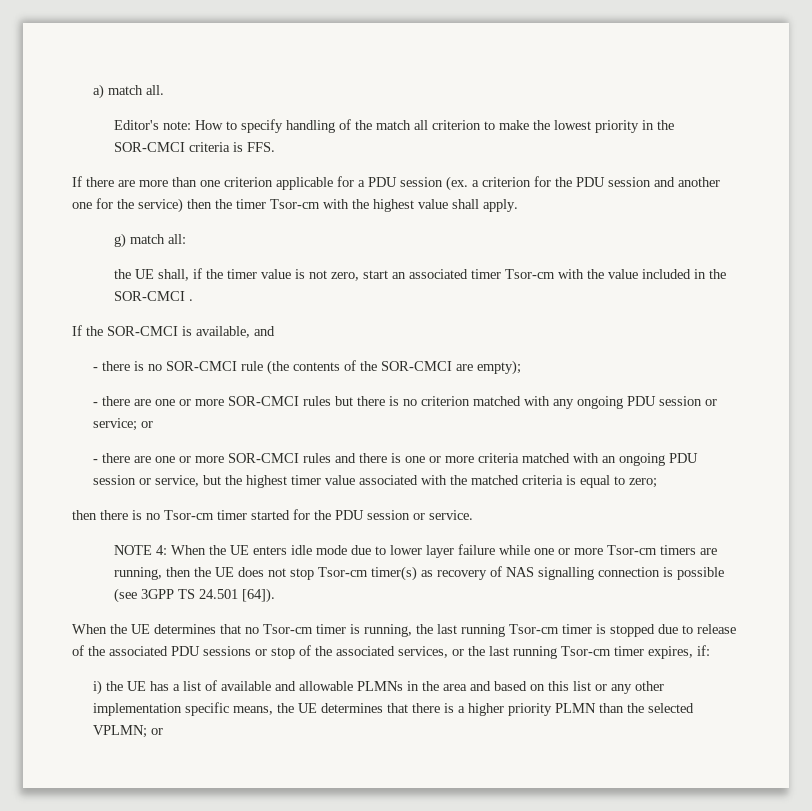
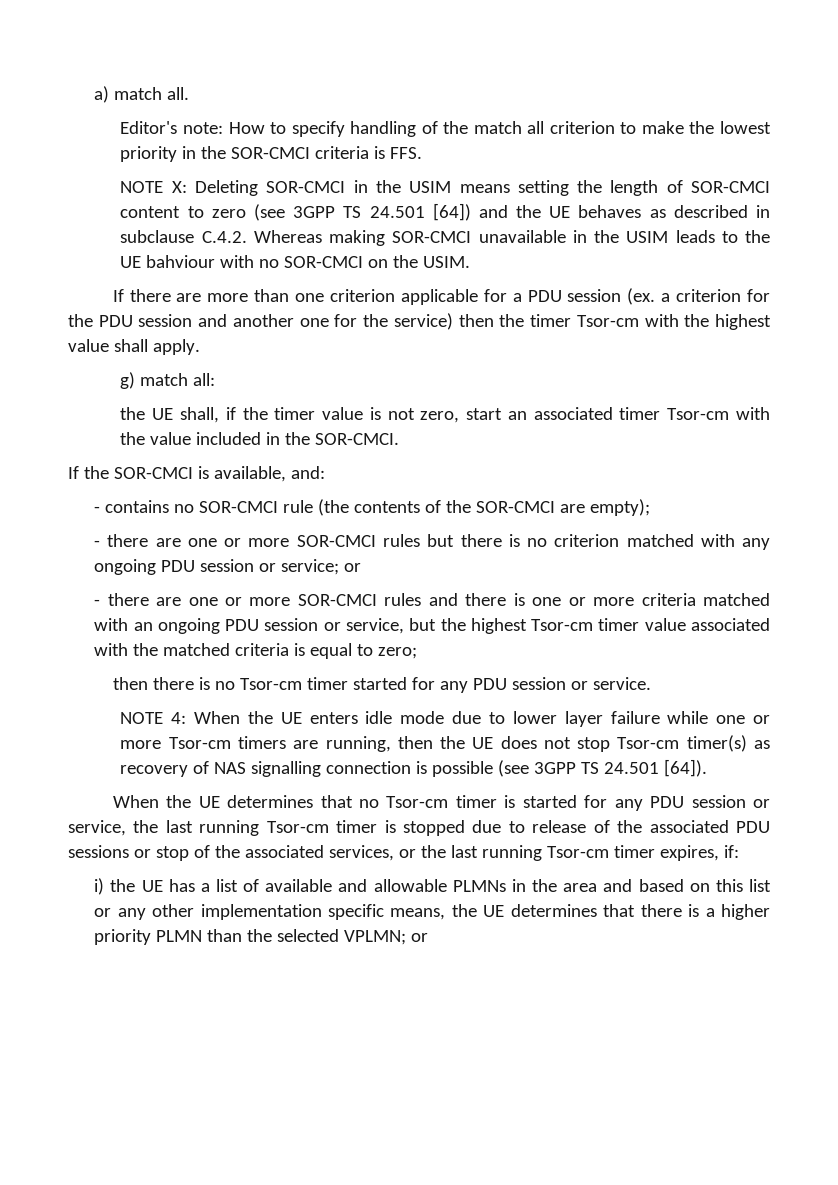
+ NOTE X: Deleting SOR-CMCI in the USIM means setting the length of SOR-CMCI content to zero (see 3GPP TS 24.501 [64]) and the UE behaves as described in subclause C.4.2. Whereas making SOR-CMCI unavailable in the USIM leads to the UE bahviour with no SOR-CMCI on the USIM.
- the UE shall, if the timer value is not zero, start an associated timer Tsor-cm with the value included in the SOR-CMCI .
+ the UE shall, if the timer value is not zero, start an associated timer Tsor-cm with the value included in the SOR-CMCI.
- If the SOR-CMCI is available, and
- - there is no SOR-CMCI rule (the contents of the SOR-CMCI are empty);
+ If the SOR-CMCI is available, and:
+ - contains no SOR-CMCI rule (the contents of the SOR-CMCI are empty);
- - there are one or more SOR-CMCI rules and there is one or more criteria matched with an ongoing PDU session or service, but the highest timer value associated with the matched criteria is equal to zero;
+ - there are one or more SOR-CMCI rules and there is one or more criteria matched with an ongoing PDU session or service, but the highest Tsor-cm timer value associated with the matched criteria is equal to zero;
- then there is no Tsor-cm timer started for the PDU session or service.
+ then there is no Tsor-cm timer started for any PDU session or service.
- When the UE determines that no Tsor-cm timer is running, the last running Tsor-cm timer is stopped due to release of the associated PDU sessions or stop of the associated services, or the last running Tsor-cm timer expires, if:
+ When the UE determines that no Tsor-cm timer is started for any PDU session or service, the last running Tsor-cm timer is stopped due to release of the associated PDU sessions or stop of the associated services, or the last running Tsor-cm timer expires, if:

